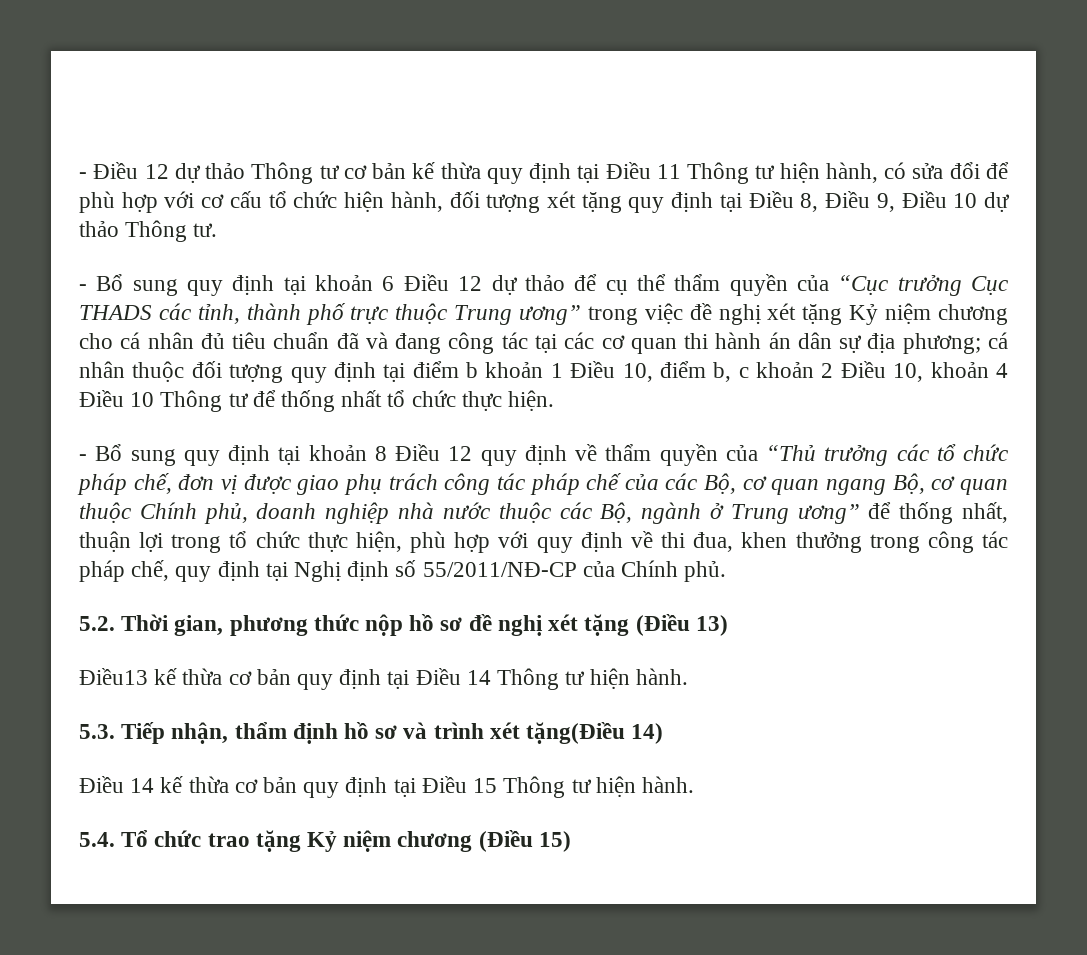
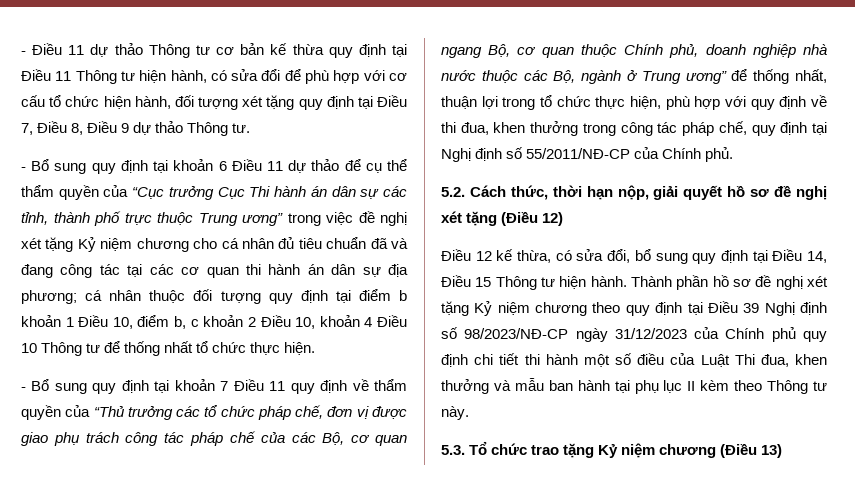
- - Điều 12 dự thảo Thông tư cơ bản kế thừa quy định tại Điều 11 Thông tư hiện hành, có sửa đổi để phù hợp với cơ cấu tổ chức hiện hành, đối tượng xét tặng quy định tại Điều 8, Điều 9, Điều 10 dự thảo Thông tư.
+ - Điều 11 dự thảo Thông tư cơ bản kế thừa quy định tại Điều 11 Thông tư hiện hành, có sửa đổi để phù hợp với cơ cấu tổ chức hiện hành, đối tượng xét tặng quy định tại Điều 7, Điều 8, Điều 9 dự thảo Thông tư.
- - Bổ sung quy định tại khoản 6 Điều 12 dự thảo để cụ thể thẩm quyền của “Cục trưởng Cục THADS các tỉnh, thành phố trực thuộc Trung ương” trong việc đề nghị xét tặng Kỷ niệm chương cho cá nhân đủ tiêu chuẩn đã và đang công tác tại các cơ quan thi hành án dân sự địa phương;
+ - Bổ sung quy định tại khoản 6 Điều 11 dự thảo để cụ thể thẩm quyền của “Cục trưởng Cục Thi hành án dân sự các tỉnh, thành phố trực thuộc Trung ương” trong việc đề nghị xét tặng Kỷ niệm chương cho cá nhân đủ tiêu chuẩn đã và đang công tác tại các cơ quan thi hành án dân sự địa phương;
- - Bổ sung quy định tại khoản 8 Điều 12 quy định về thẩm quyền của “Thủ trưởng các tổ chức pháp chế, đơn vị được giao phụ trách công tác pháp chế của các Bộ, cơ quan ngang Bộ, cơ quan thuộc Chính phủ, doanh nghiệp nhà nước thuộc các Bộ, ngành ở Trung ương” để thống nhất, thuận lợi trong tổ chức thực hiện, phù hợp với quy định về thi đua, khen thưởng trong công tác pháp chế, quy định tại Nghị định số 55/2011/NĐ-CP của Chính phủ.
+ - Bổ sung quy định tại khoản 7 Điều 11 quy định về thẩm quyền của “Thủ trưởng các tổ chức pháp chế, đơn vị được giao phụ trách công tác pháp chế của các Bộ, cơ quan ngang Bộ, cơ quan thuộc Chính phủ, doanh nghiệp nhà nước thuộc các Bộ, ngành ở Trung ương” để thống nhất, thuận lợi trong tổ chức thực hiện, phù hợp với quy định về thi đua, khen thưởng trong công tác pháp chế, quy định tại Nghị định số 55/2011/NĐ-CP của Chính phủ.
- 5.2. Thời gian, phương thức nộp hồ sơ đề nghị xét tặng (Điều 13)
- Điều13 kế thừa cơ bản quy định tại Điều 14 Thông tư hiện hành.
- 5.3. Tiếp nhận, thẩm định hồ sơ và trình xét tặng(Điều 14)
- Điều 14 kế thừa cơ bản quy định tại Điều 15 Thông tư hiện hành.
- 5.4. Tổ chức trao tặng Kỷ niệm chương (Điều 15)
+ 5.2. Cách thức, thời hạn nộp, giải quyết hồ sơ đề nghị xét tặng (Điều 12)
+ Điều 12 kế thừa, có sửa đổi, bổ sung quy định tại Điều 14, Điều 15 Thông tư hiện hành. Thành phần hồ sơ đề nghị xét tặng Kỷ niệm chương theo quy định tại Điều 39 Nghị định số 98/2023/NĐ-CP ngày 31/12/2023 của Chính phủ quy định chi tiết thi hành một số điều của Luật Thi đua, khen thưởng và mẫu ban hành tại phụ lục II kèm theo Thông tư này.
+ 5.3. Tổ chức trao tặng Kỷ niệm chương (Điều 13)

